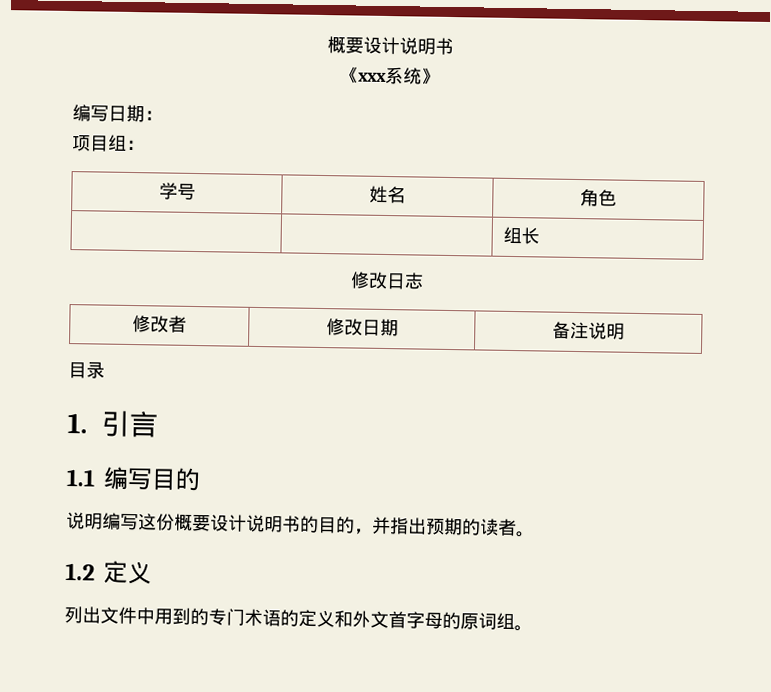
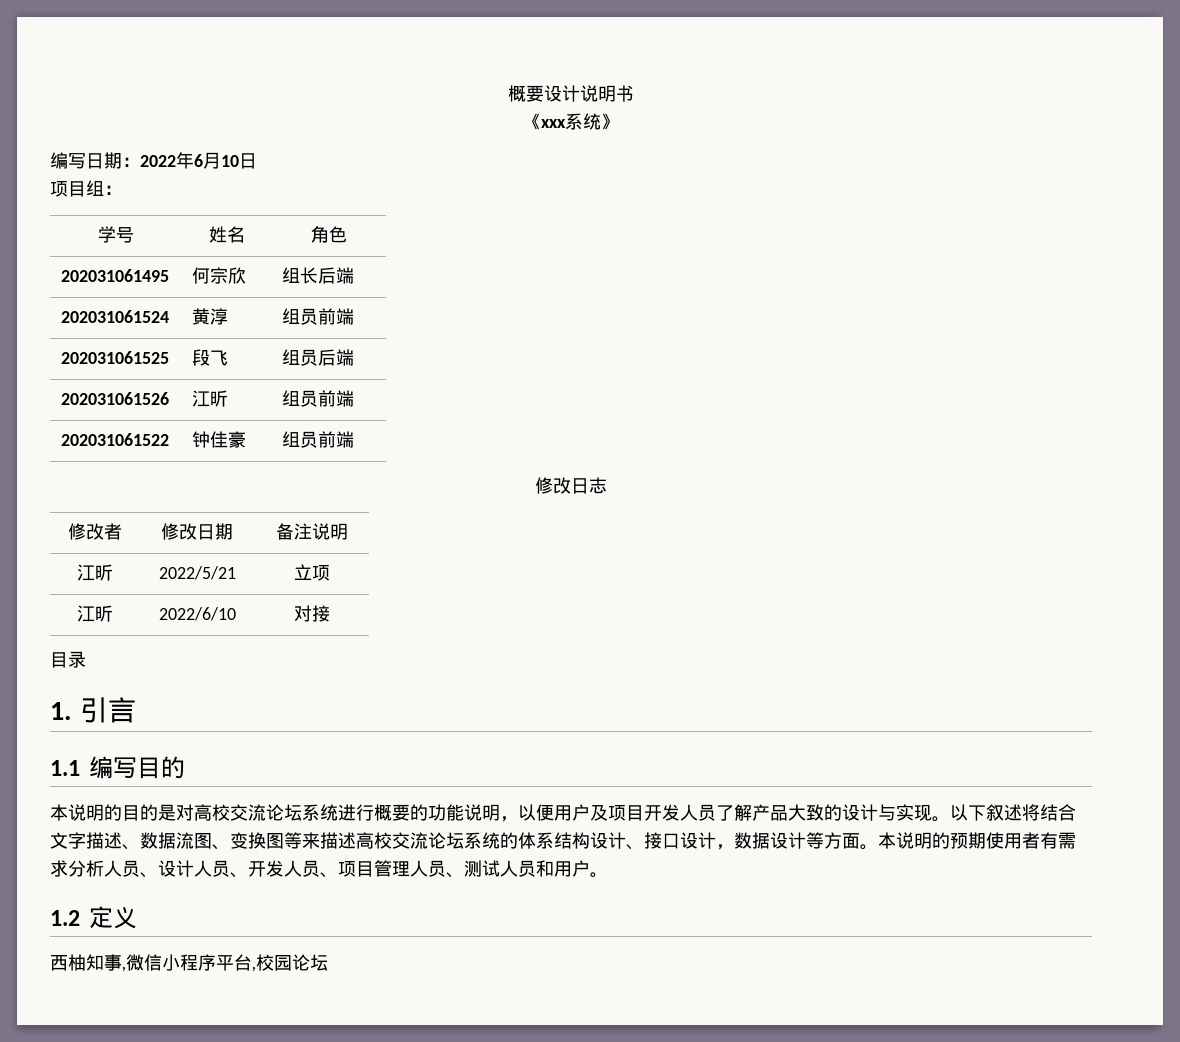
- 编写日期：
+ 编写日期：2022年6月10日
- | | 组长
+ 202031061495 | 何宗欣 | 组长后端
+ 202031061524 | 黄淳 | 组员前端
+ 202031061525 | 段飞 | 组员后端
+ 202031061526 | 江昕 | 组员前端
+ 202031061522 | 钟佳豪 | 组员前端
+ 江昕 | 2022/5/21 | 立项
+ 江昕 | 2022/6/10 | 对接
- 说明编写这份概要设计说明书的目的，并指出预期的读者。
+ 本说明的目的是对高校交流论坛系统进行概要的功能说明，以便用户及项目开发人员了解产品大致的设计与实现。以下叙述将结合文字描述、数据流图、变换图等来描述高校交流论坛系统的体系结构设计、接口设计，数据设计等方面。本说明的预期使用者有需求分析人员、设计人员、开发人员、项目管理人员、测试人员和用户。
  1.2定义
- 列出文件中用到的专门术语的定义和外文首字母的原词组。
+ 西柚知事,微信小程序平台,校园论坛

